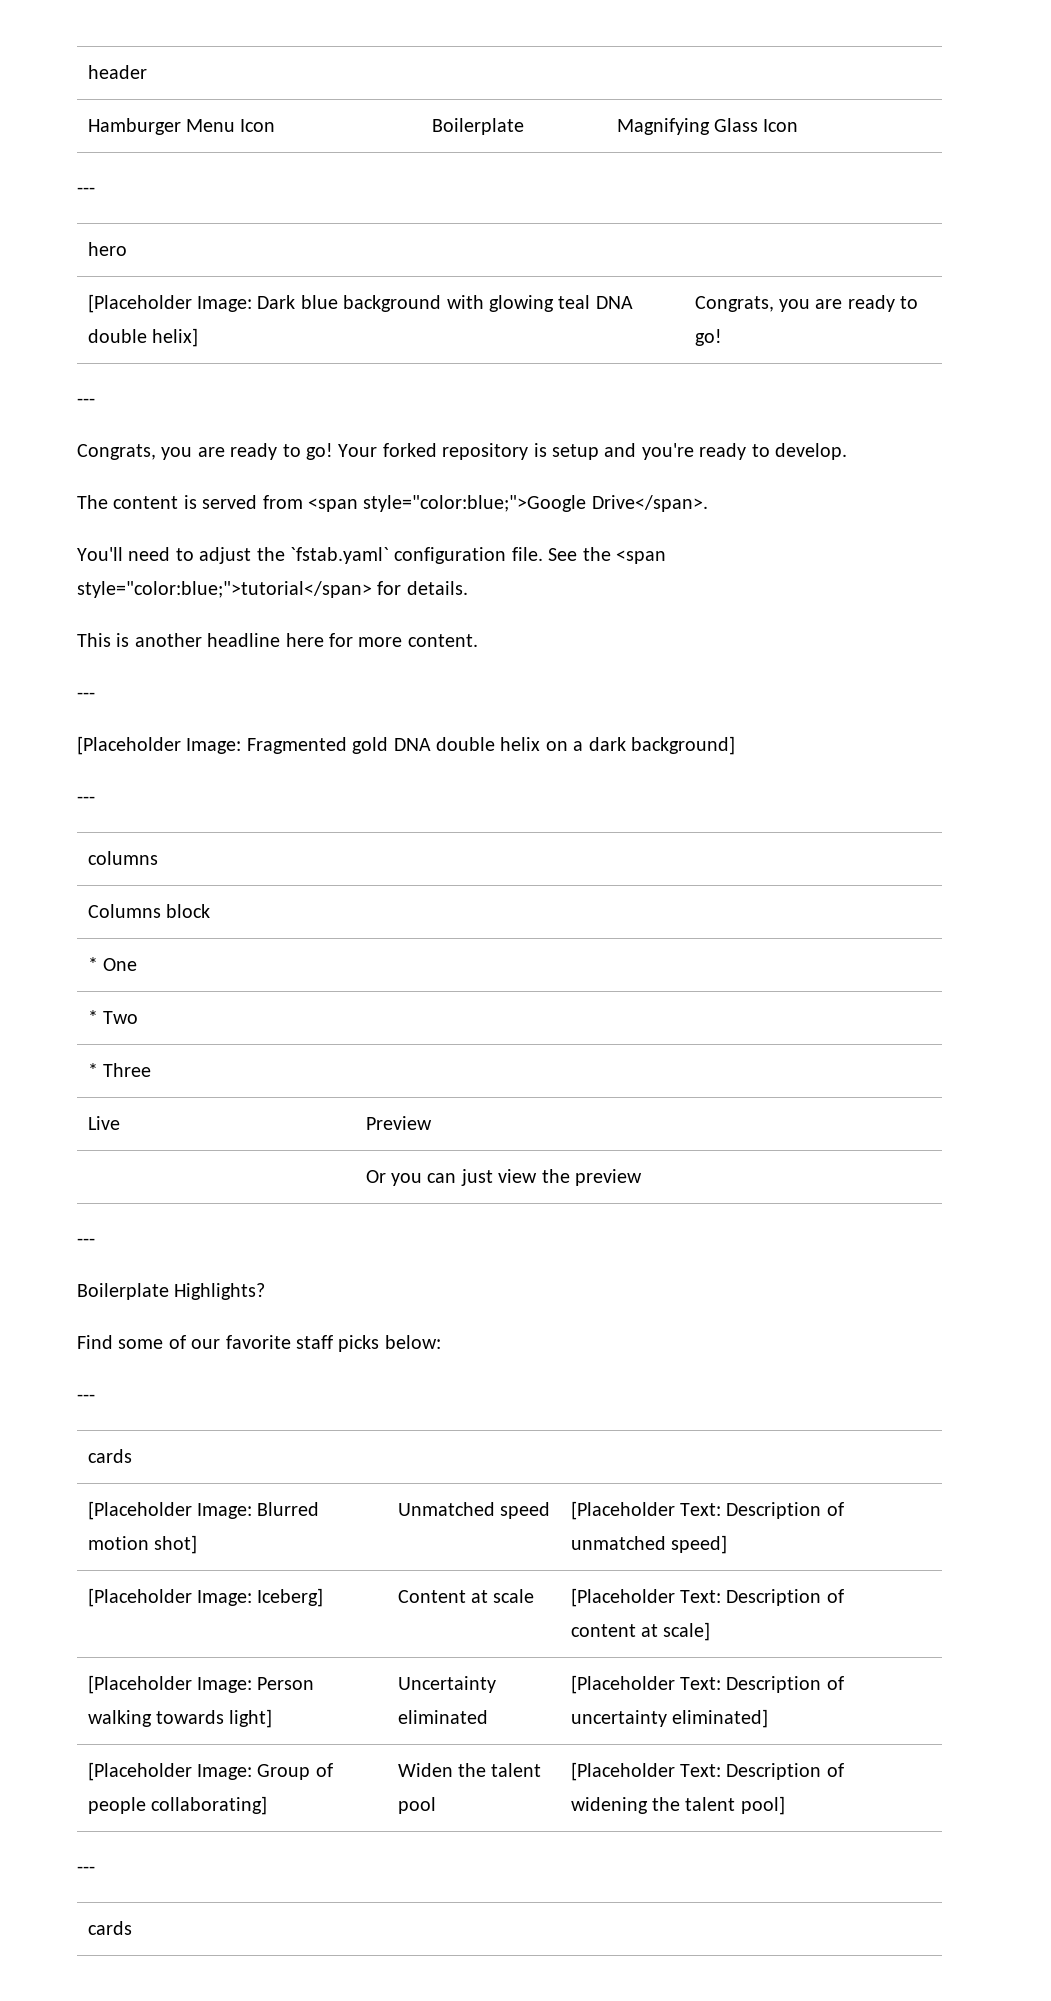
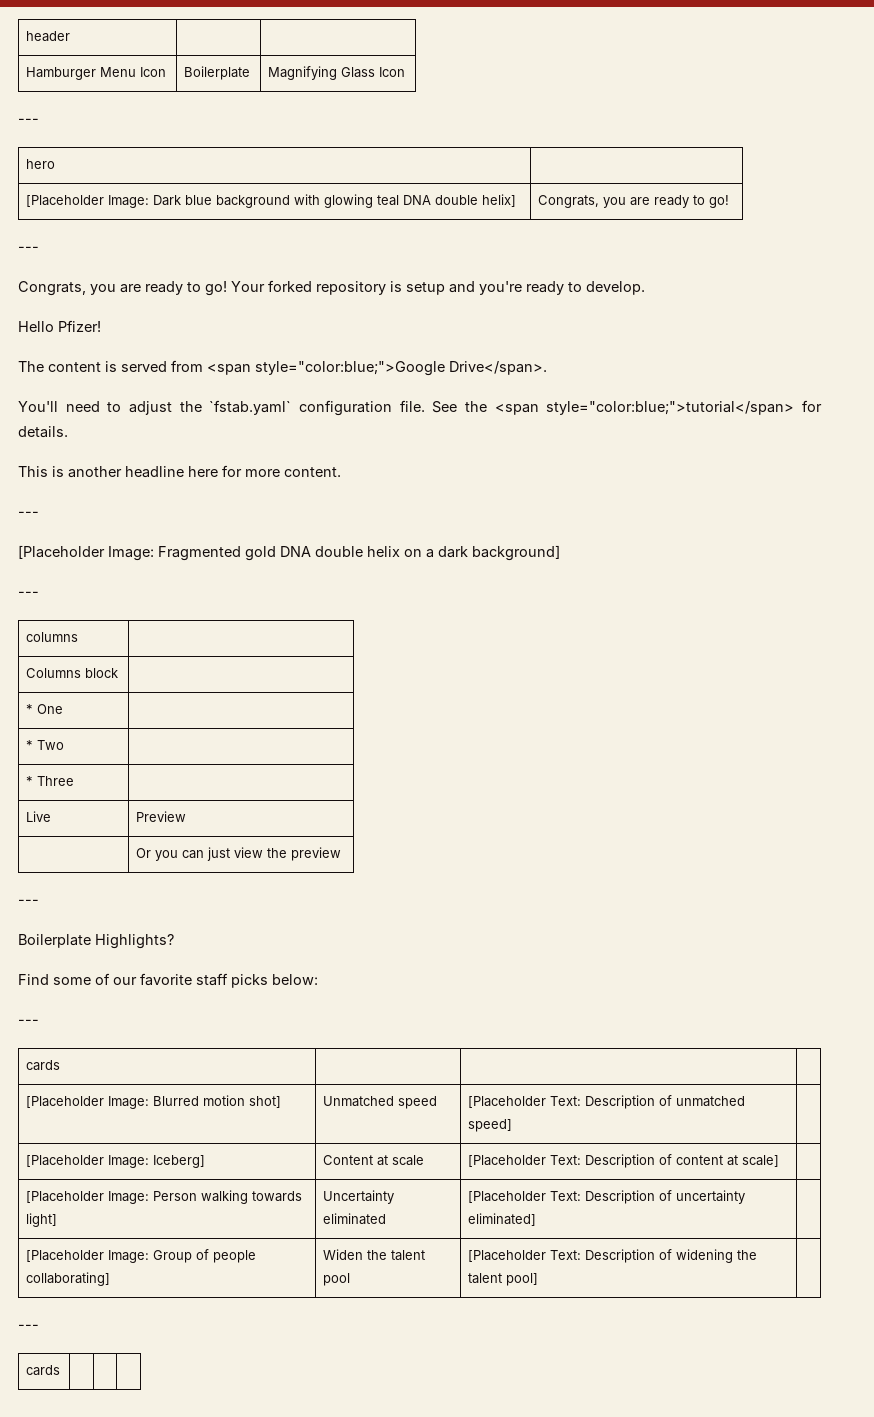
+ Hello Pfizer!

